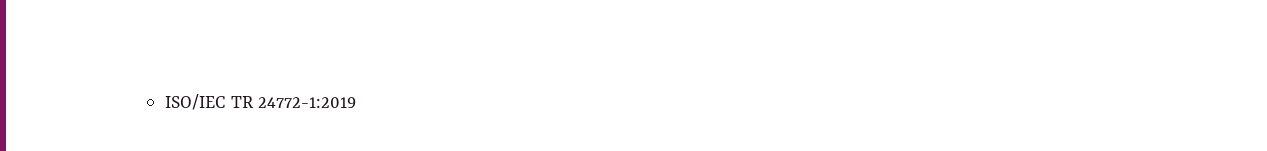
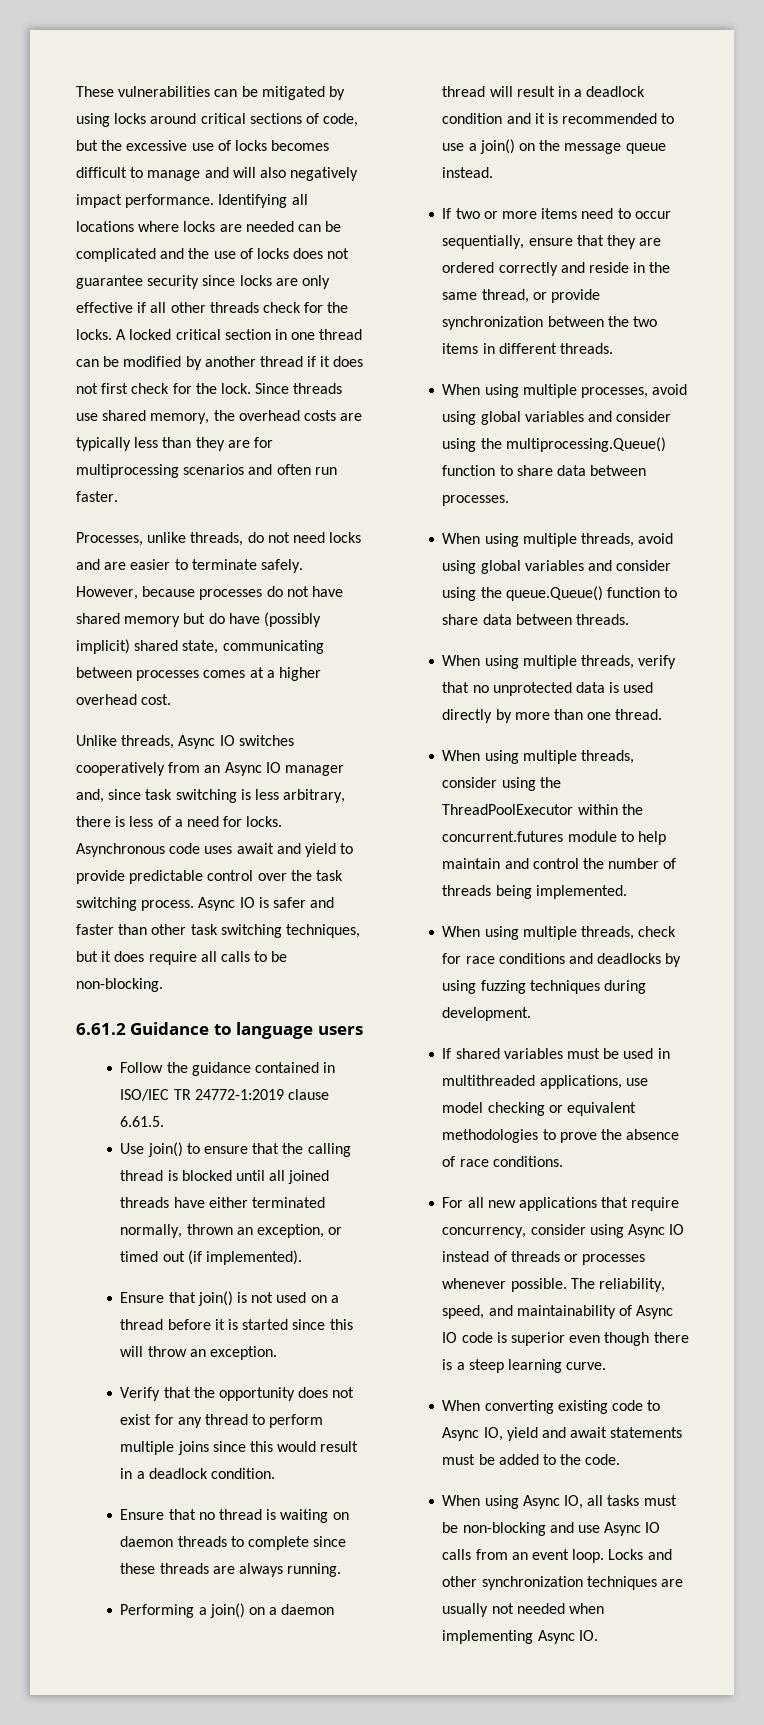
- ISO/IEC TR 24772-1:2019
+ These vulnerabilities can be mitigated by using locks around critical sections of code, but the excessive use of locks becomes difficult to manage and will also negatively impact performance. Identifying all locations where locks are needed can be complicated and the use of locks does not guarantee security since locks are only effective if all other threads check for the locks. A locked critical section in one thread can be modified by another thread if it does not first check for the lock. Since threads use shared memory, the overhead costs are typically less than they are for multiprocessing scenarios and often run faster.
+ Processes, unlike threads, do not need locks and are easier to terminate safely. However, because processes do not have shared memory but do have (possibly implicit) shared state, communicating between processes comes at a higher overhead cost.
+ Unlike threads, Async IO switches cooperatively from an Async IO manager and, since task switching is less arbitrary, there is less of a need for locks. Asynchronous code uses await and yield to provide predictable control over the task switching process. Async IO is safer and faster than other task switching techniques, but it does require all calls to be non-blocking.
+ 6.61.2 Guidance to language users
+ Follow the guidance contained in ISO/IEC TR 24772-1:2019 clause 6.61.5.
+ Use join() to ensure that the calling thread is blocked until all joined threads have either terminated normally, thrown an exception, or timed out (if implemented).
+ Ensure that join() is not used on a thread before it is started since this will throw an exception.
+ Verify that the opportunity does not exist for any thread to perform multiple joins since this would result in a deadlock condition.
+ Ensure that no thread is waiting on daemon threads to complete since these threads are always running.
+ Performing a join() on a daemon thread will result in a deadlock condition and it is recommended to use a join() on the message queue instead.
+ If two or more items need to occur sequentially, ensure that they are ordered correctly and reside in the same thread, or provide synchronization between the two items in different threads.
+ When using multiple processes, avoid using global variables and consider using the multiprocessing.Queue() function to share data between processes.
+ When using multiple threads, avoid using global variables and consider using the queue.Queue() function to share data between threads.
+ When using multiple threads, verify that no unprotected data is used directly by more than one thread.
+ When using multiple threads, consider using the ThreadPoolExecutor within the concurrent.futures module to help maintain and control the number of threads being implemented.
+ When using multiple threads, check for race conditions and deadlocks by using fuzzing techniques during development.
+ If shared variables must be used in multithreaded applications, use model checking or equivalent methodologies to prove the absence of race conditions.
+ For all new applications that require concurrency, consider using Async IO instead of threads or processes whenever possible. The reliability, speed, and maintainability of Async IO code is superior even though there is a steep learning curve.
+ When converting existing code to Async IO, yield and await statements must be added to the code.
+ When using Async IO, all tasks must be non-blocking and use Async IO calls from an event loop. Locks and other synchronization techniques are usually not needed when implementing Async IO.

